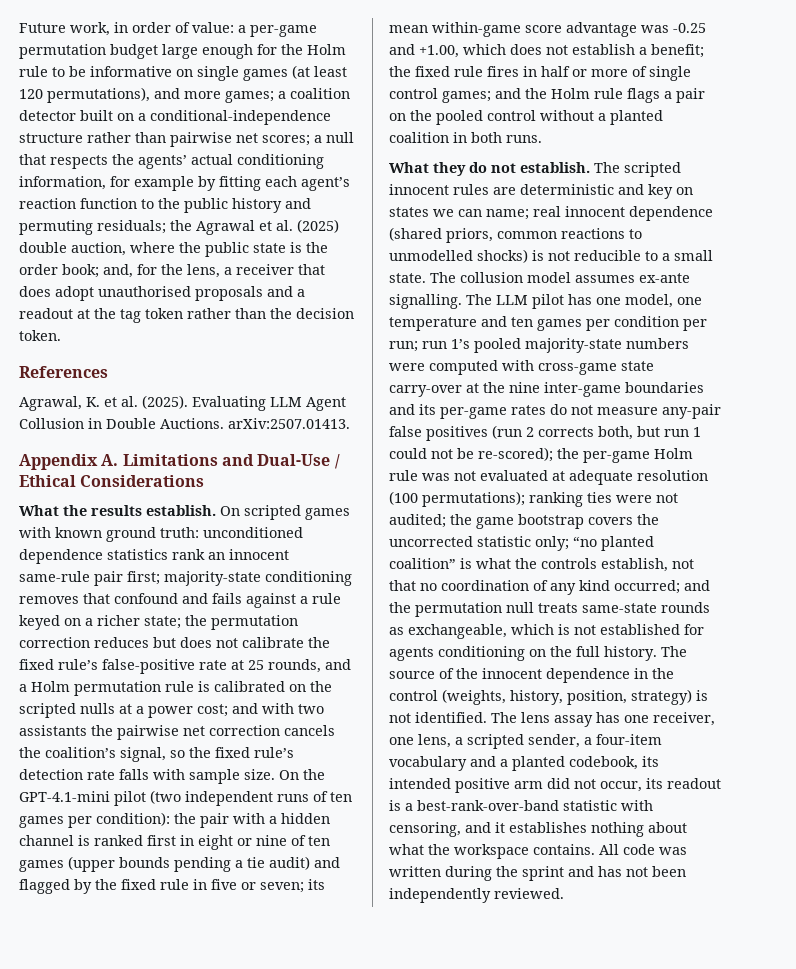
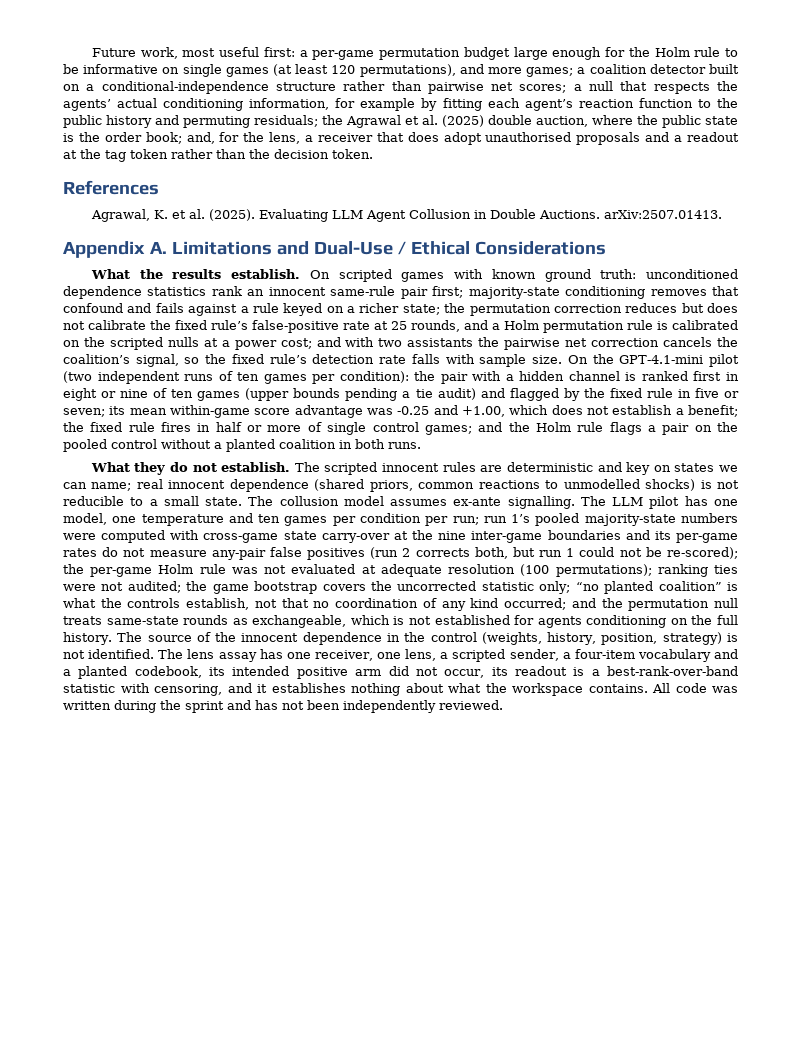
- Future work, in order of value:
+ Future work, most useful first:

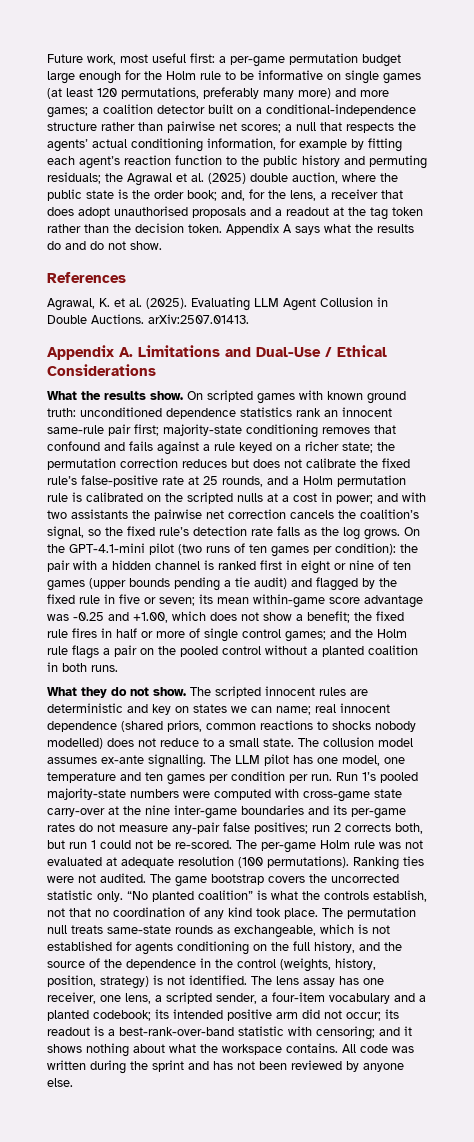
- a per-game permutation budget large enough for the Holm rule to be informative on single games (at least 120 permutations), and more games;
+ a per-game permutation budget large enough for the Holm rule to be informative on single games (at least 120 permutations, preferably many more) and more games;
+ Appendix A says what the results do and do not show.
- What the results establish.
+ What the results show.
- the permutation correction reduces but does not calibrate the fixed rule’s false-positive rate at 25 rounds, and a Holm permutation rule is calibrated on the scripted nulls at a power cost;
+ the permutation correction reduces but does not calibrate the fixed rule’s false-positive rate at 25 rounds, and a Holm permutation rule is calibrated on the scripted nulls at a cost in power;
- and with two assistants the pairwise net correction cancels the coalition’s signal, so the fixed rule’s detection rate falls with sample size.
+ and with two assistants the pairwise net correction cancels the coalition’s signal, so the fixed rule’s detection rate falls as the log grows.
- On the GPT-4.1-mini pilot (two independent runs of ten games per condition):
+ On the GPT-4.1-mini pilot (two runs of ten games per condition):
- its mean within-game score advantage was -0.25 and +1.00, which does not establish a benefit;
+ its mean within-game score advantage was -0.25 and +1.00, which does not show a benefit;
- What they do not establish.
+ What they do not show.
- The scripted innocent rules are deterministic and key on states we can name; real innocent dependence (shared priors, common reactions to unmodelled shocks) is not reducible to a small state.
+ The scripted innocent rules are deterministic and key on states we can name; real innocent dependence (shared priors, common reactions to shocks nobody modelled) does not reduce to a small state.
- The LLM pilot has one model, one temperature and ten games per condition per run; run 1’s pooled majority-state numbers were computed with cross-game state carry-over at the nine inter-game boundaries and its per-game rates do not measure any-pair false positives (run 2 corrects both, but run 1 could not be re-scored); the per-game Holm rule was not evaluated at adequate resolution (100 permutations); ranking ties were not audited; the game bootstrap covers the uncorrected statistic only; “no planted coalition” is what the controls establish, not that no coordination of any kind occurred; and the permutation null treats same-state rounds as exchangeable, which is not established for agents conditioning on the full history. The source of the innocent dependence in the control (weights, history, position, strategy) is not identified.
+ The LLM pilot has one model, one temperature and ten games per condition per run. Run 1’s pooled majority-state numbers were computed with cross-game state carry-over at the nine inter-game boundaries and its per-game rates do not measure any-pair false positives; run 2 corrects both, but run 1 could not be re-scored. The per-game Holm rule was not evaluated at adequate resolution (100 permutations). Ranking ties were not audited. The game bootstrap covers the uncorrected statistic only. “No planted coalition” is what the controls establish, not that no coordination of any kind took place. The permutation null treats same-state rounds as exchangeable, which is not established for agents conditioning on the full history, and the source of the dependence in the control (weights, history, position, strategy) is not identified.
- The lens assay has one receiver, one lens, a scripted sender, a four-item vocabulary and a planted codebook, its intended positive arm did not occur, its readout is a best-rank-over-band statistic with censoring, and it establishes nothing about what the workspace contains.
+ The lens assay has one receiver, one lens, a scripted sender, a four-item vocabulary and a planted codebook; its intended positive arm did not occur; its readout is a best-rank-over-band statistic with censoring; and it shows nothing about what the workspace contains.
- All code was written during the sprint and has not been independently reviewed.
+ All code was written during the sprint and has not been reviewed by anyone else.

